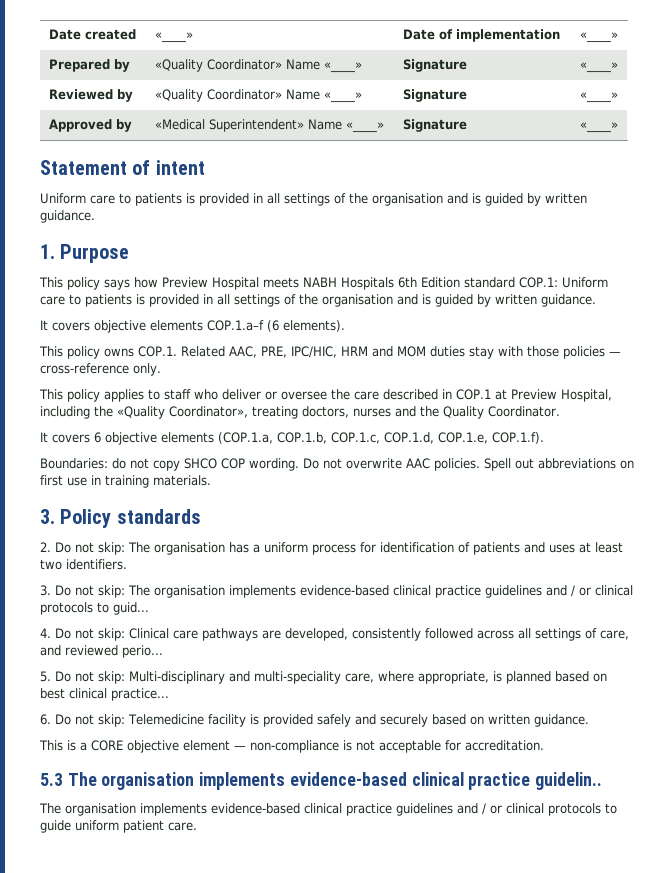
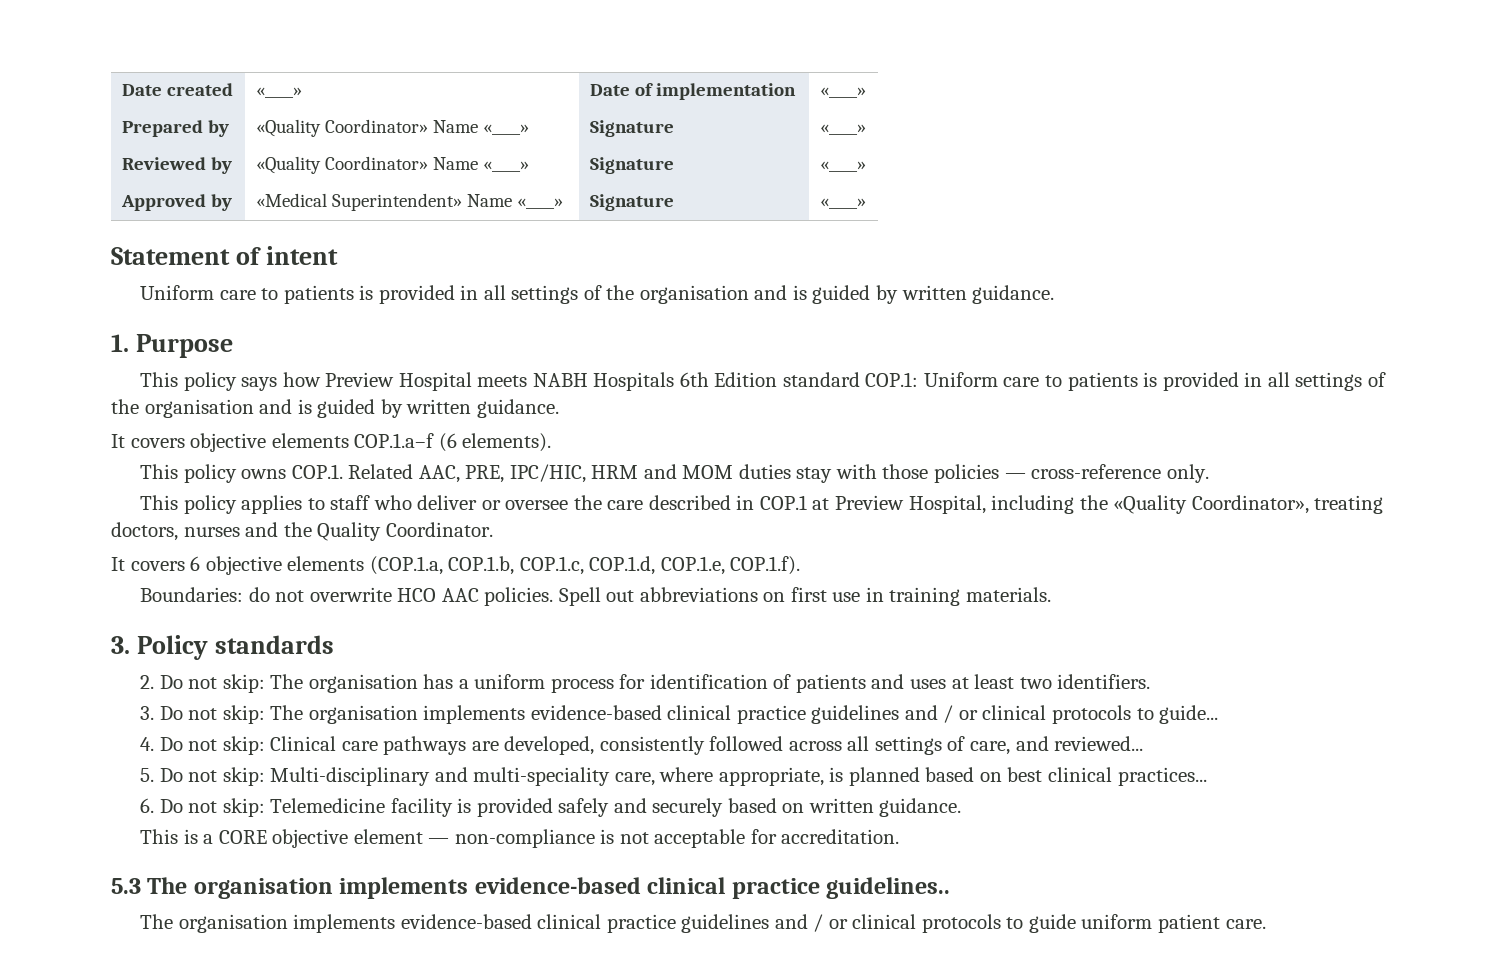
- Boundaries: do not copy SHCO COP wording. Do not overwrite AAC policies.
+ Boundaries: do not overwrite HCO AAC policies.
- 3. Do not skip: The organisation implements evidence-based clinical practice guidelines and / or clinical protocols to guid...
+ 3. Do not skip: The organisation implements evidence-based clinical practice guidelines and / or clinical protocols to guide...
- 4. Do not skip: Clinical care pathways are developed, consistently followed across all settings of care, and reviewed perio...
+ 4. Do not skip: Clinical care pathways are developed, consistently followed across all settings of care, and reviewed...
- 5. Do not skip: Multi-disciplinary and multi-speciality care, where appropriate, is planned based on best clinical practice...
+ 5. Do not skip: Multi-disciplinary and multi-speciality care, where appropriate, is planned based on best clinical practices...
- 5.3 The organisation implements evidence-based clinical practice guidelin..
+ 5.3 The organisation implements evidence-based clinical practice guidelines..

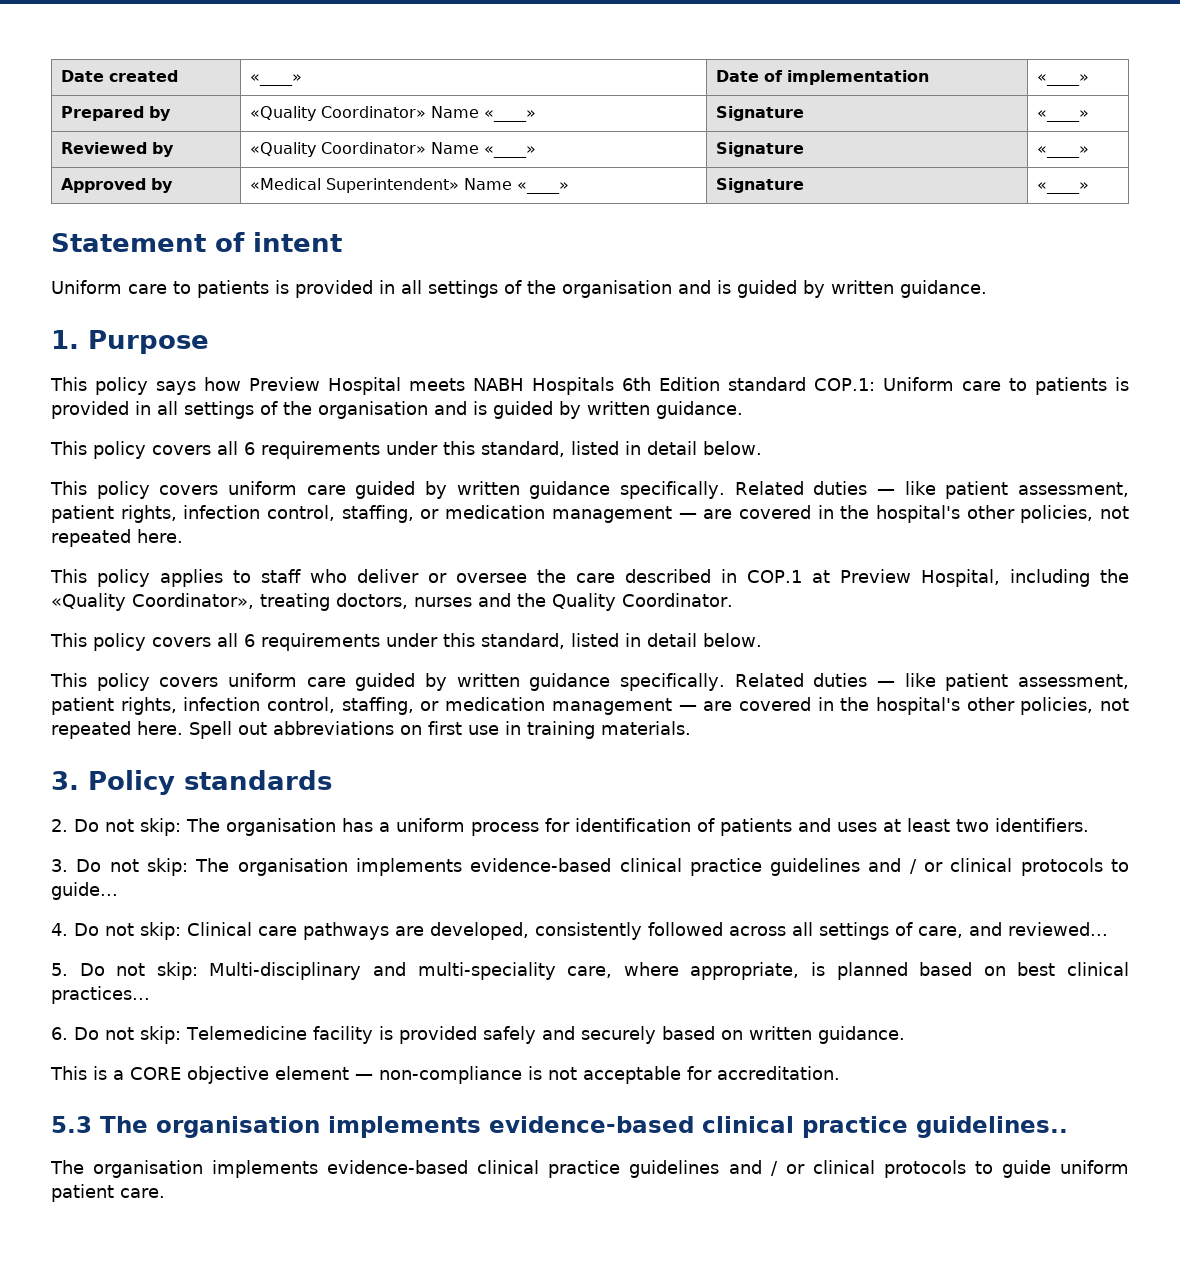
  This policy says how Preview Hospital meets NABH Hospitals 6th Edition standard COP.1: Uniform care to patients is provided in all settings of the organisation and is guided by written guidance.
- It covers objective elements COP.1.a–f (6 elements).
- This policy owns COP.1. Related AAC, PRE, IPC/HIC, HRM and MOM duties stay with those policies — cross-reference only.
+ This policy covers all 6 requirements under this standard, listed in detail below.
+ This policy covers uniform care guided by written guidance specifically. Related duties — like patient assessment, patient rights, infection control, staffing, or medication management — are covered in the hospital's other policies, not repeated here.
  This policy applies to staff who deliver or oversee the care described in COP.1 at Preview Hospital, including the «Quality Coordinator», treating doctors, nurses and the Quality Coordinator.
- It covers 6 objective elements (COP.1.a, COP.1.b, COP.1.c, COP.1.d, COP.1.e, COP.1.f).
- Boundaries: do not overwrite HCO AAC policies.
+ This policy covers all 6 requirements under this standard, listed in detail below.
+ This policy covers uniform care guided by written guidance specifically. Related duties — like patient assessment, patient rights, infection control, staffing, or medication management — are covered in the hospital's other policies, not repeated here.

